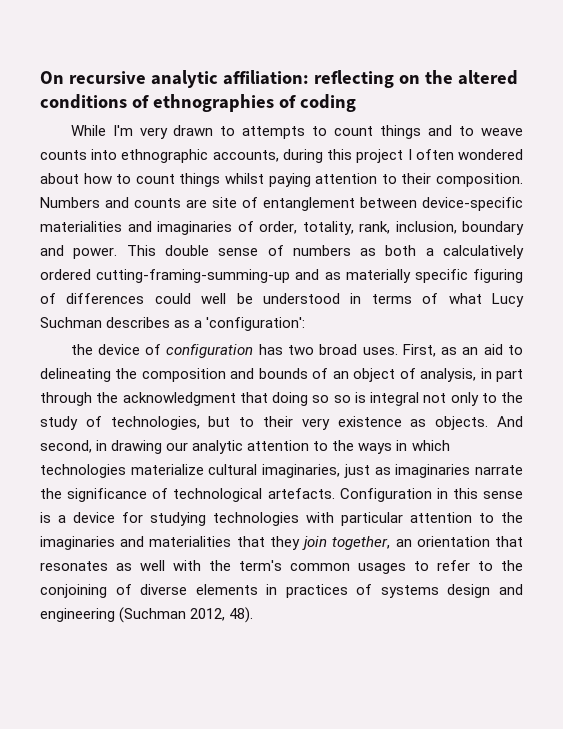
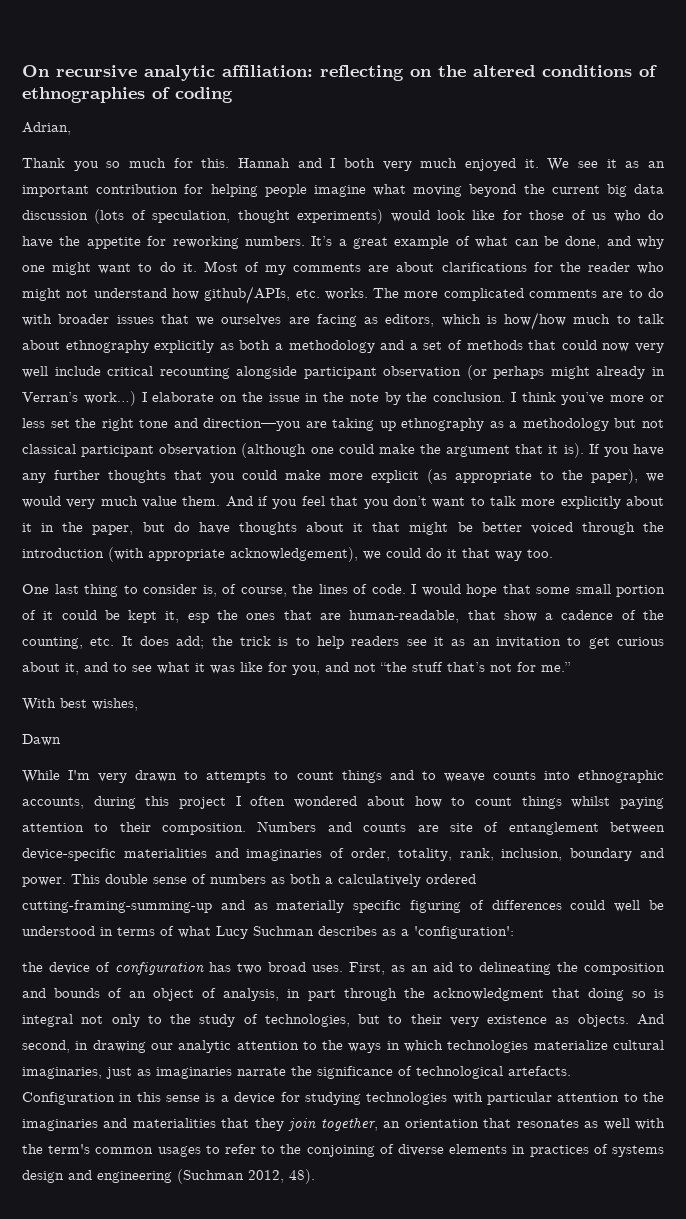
+ Adrian,
+ Thank you so much for this. Hannah and I both very much enjoyed it. We see it as an important contribution for helping people imagine what moving beyond the current big data discussion (lots of speculation, thought experiments) would look like for those of us who do have the appetite for reworking numbers. It’s a great example of what can be done, and why one might want to do it. Most of my comments are about clarifications for the reader who might not understand how github/APIs, etc. works. The more complicated comments are to do with broader issues that we ourselves are facing as editors, which is how/how much to talk about ethnography explicitly as both a methodology and a set of methods that could now very well include critical recounting alongside participant observation (or perhaps might already in Verran’s work…) I elaborate on the issue in the note by the conclusion. I think you’ve more or less set the right tone and direction—you are taking up ethnography as a methodology but not classical participant observation (although one could make the argument that it is). If you have any further thoughts that you could make more explicit (as appropriate to the paper), we would very much value them. And if you feel that you don’t want to talk more explicitly about it in the paper, but do have thoughts about it that might be better voiced through the introduction (with appropriate acknowledgement), we could do it that way too.
+ One last thing to consider is, of course, the lines of code. I would hope that some small portion of it could be kept it, esp the ones that are human-readable, that show a cadence of the counting, etc. It does add; the trick is to help readers see it as an invitation to get curious about it, and to see what it was like for you, and not “the stuff that’s not for me.”
+ With best wishes,
+ Dawn
- First, as an aid to delineating the composition and bounds of an object of analysis, in part through the acknowledgment that doing so so is integral not only to the study of technologies, but to their very existence as objects.
+ First, as an aid to delineating the composition and bounds of an object of analysis, in part through the acknowledgment that doing so is integral not only to the study of technologies, but to their very existence as objects.

